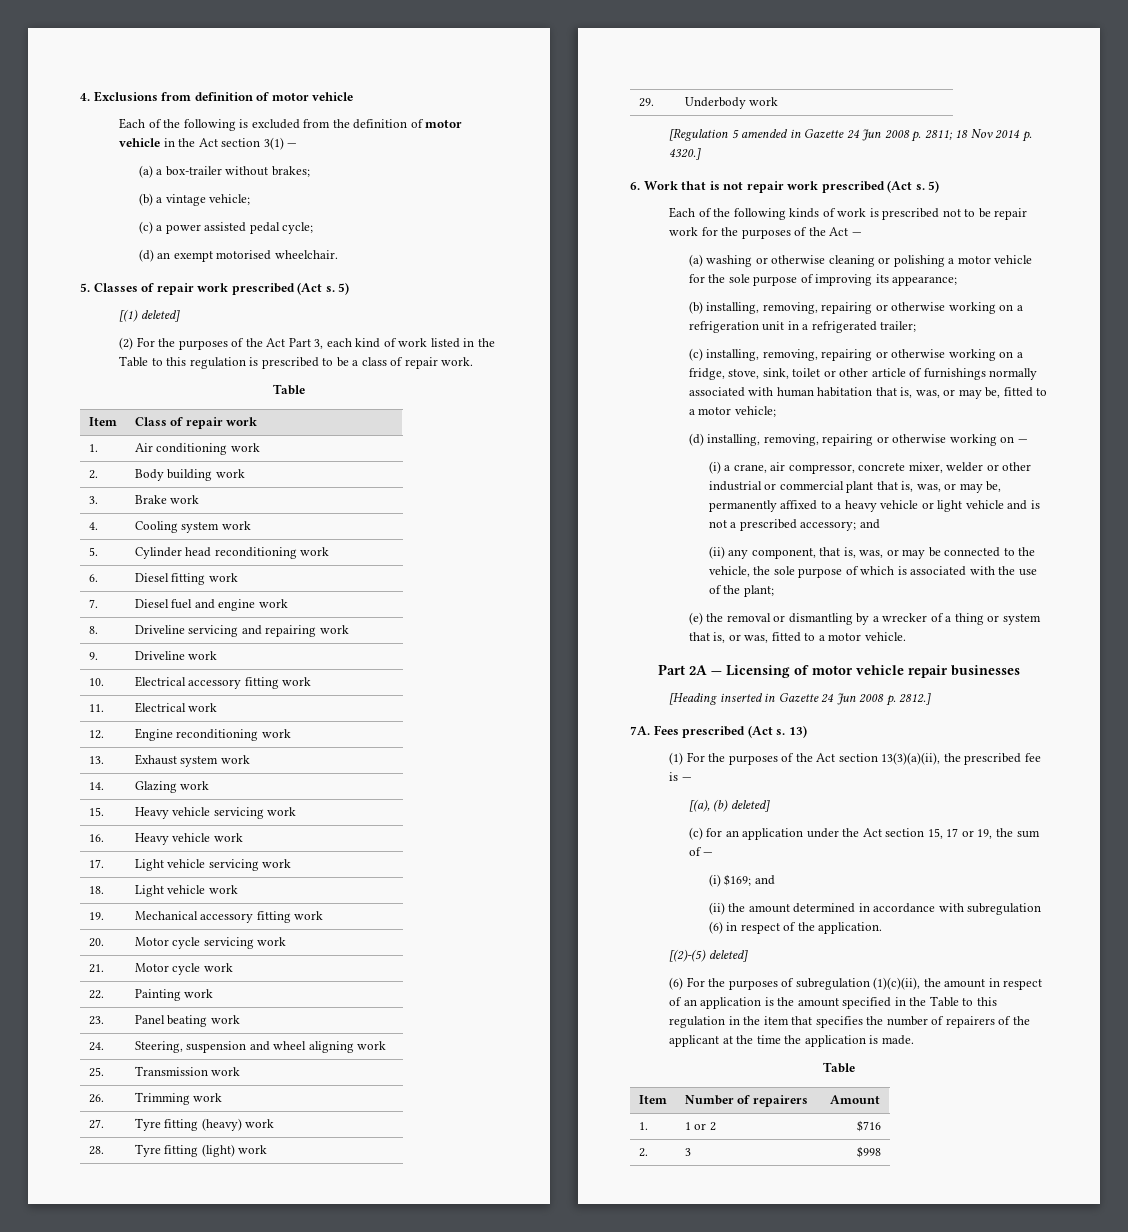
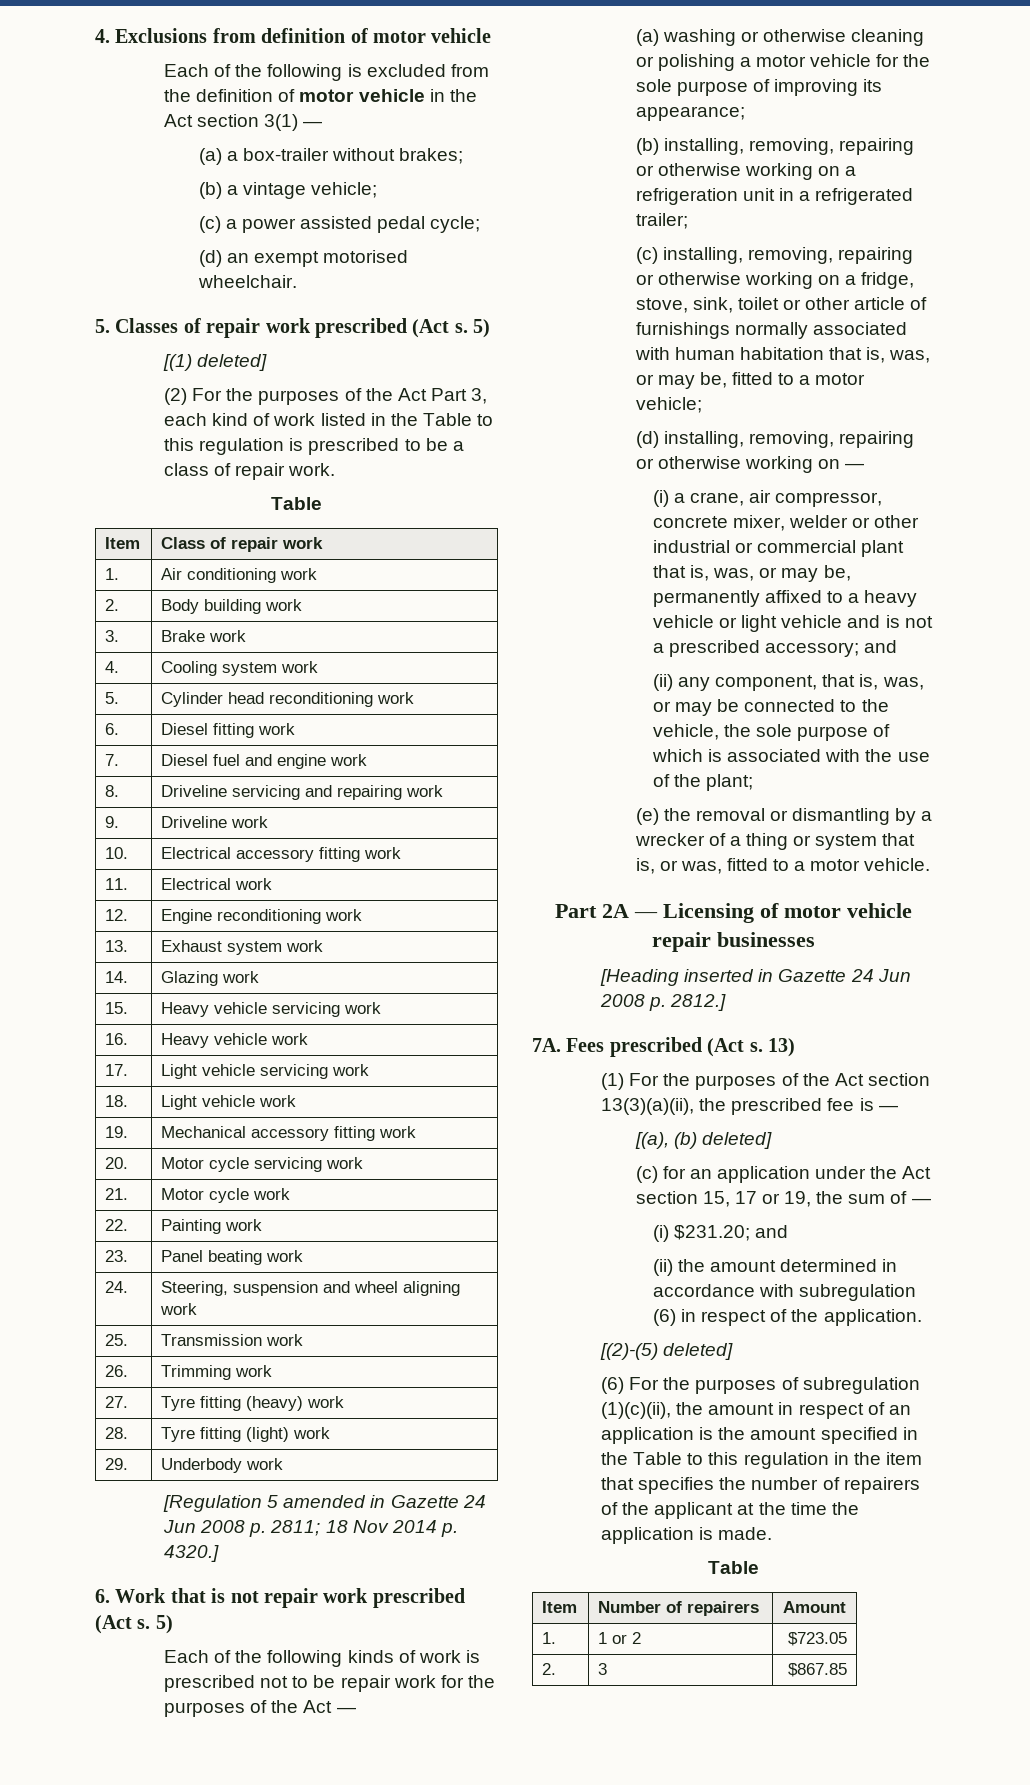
- (i) $169; and
+ (i) $231.20; and
- 1. | 1 or 2 | $716
+ 1. | 1 or 2 | $723.05
- 2. | 3 | $998
+ 2. | 3 | $867.85

